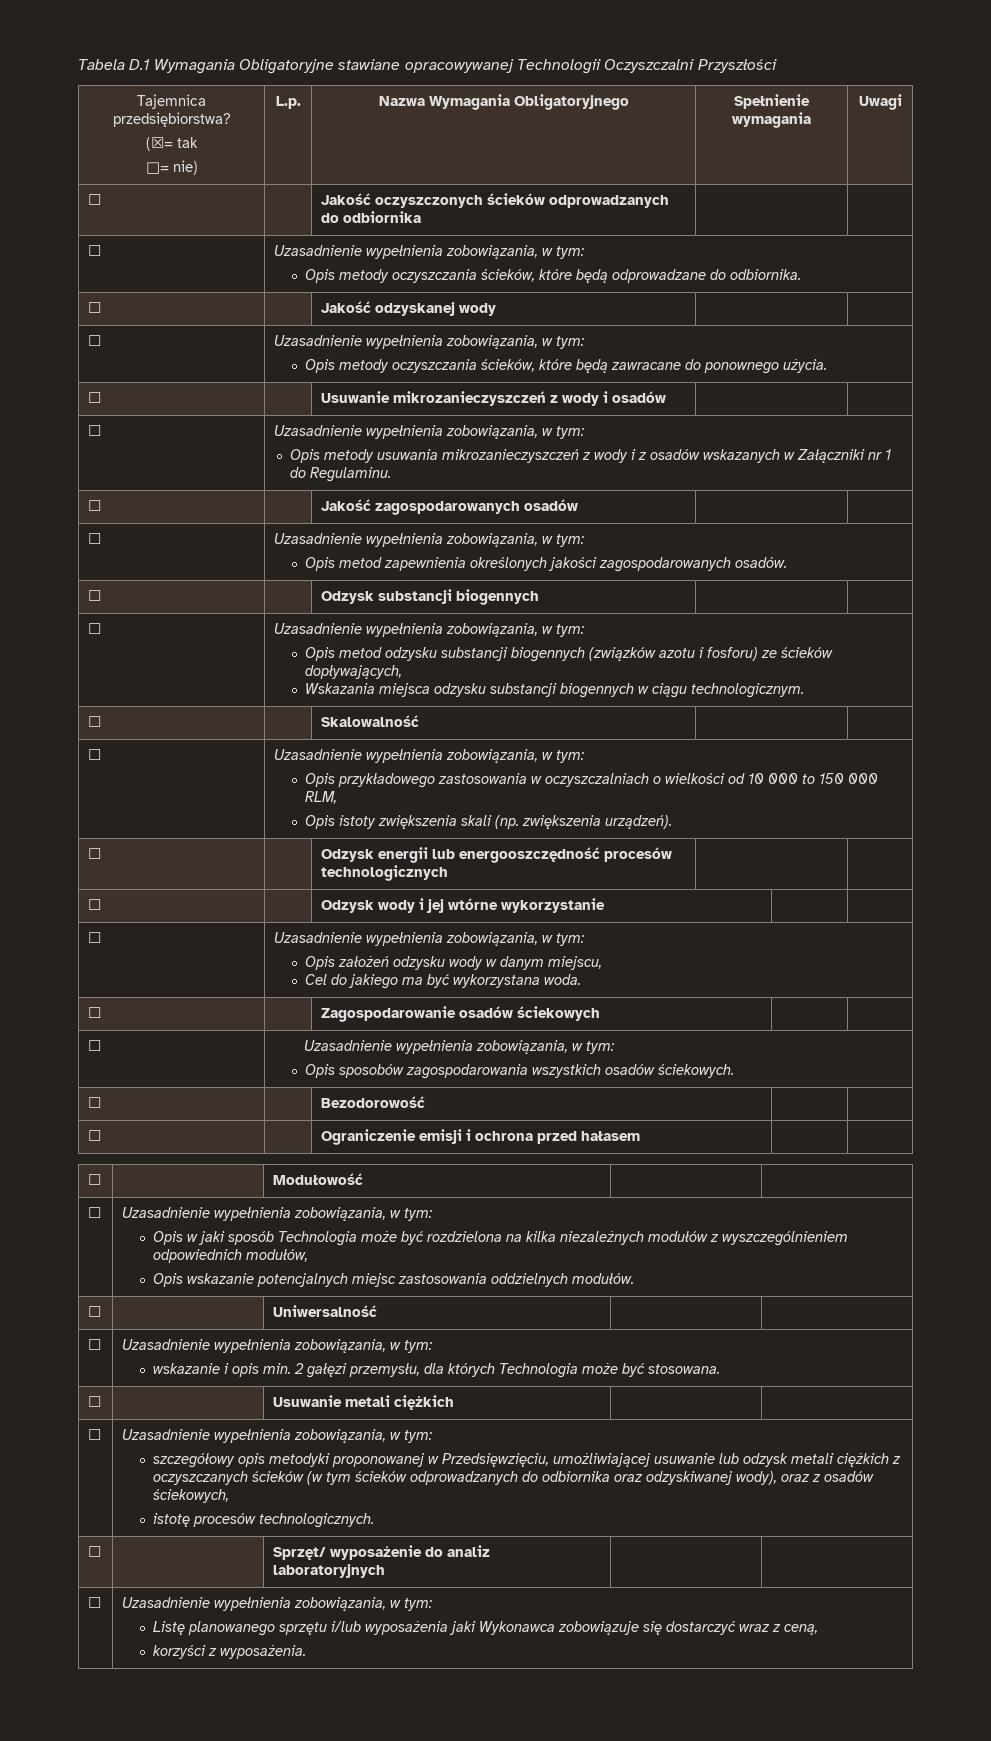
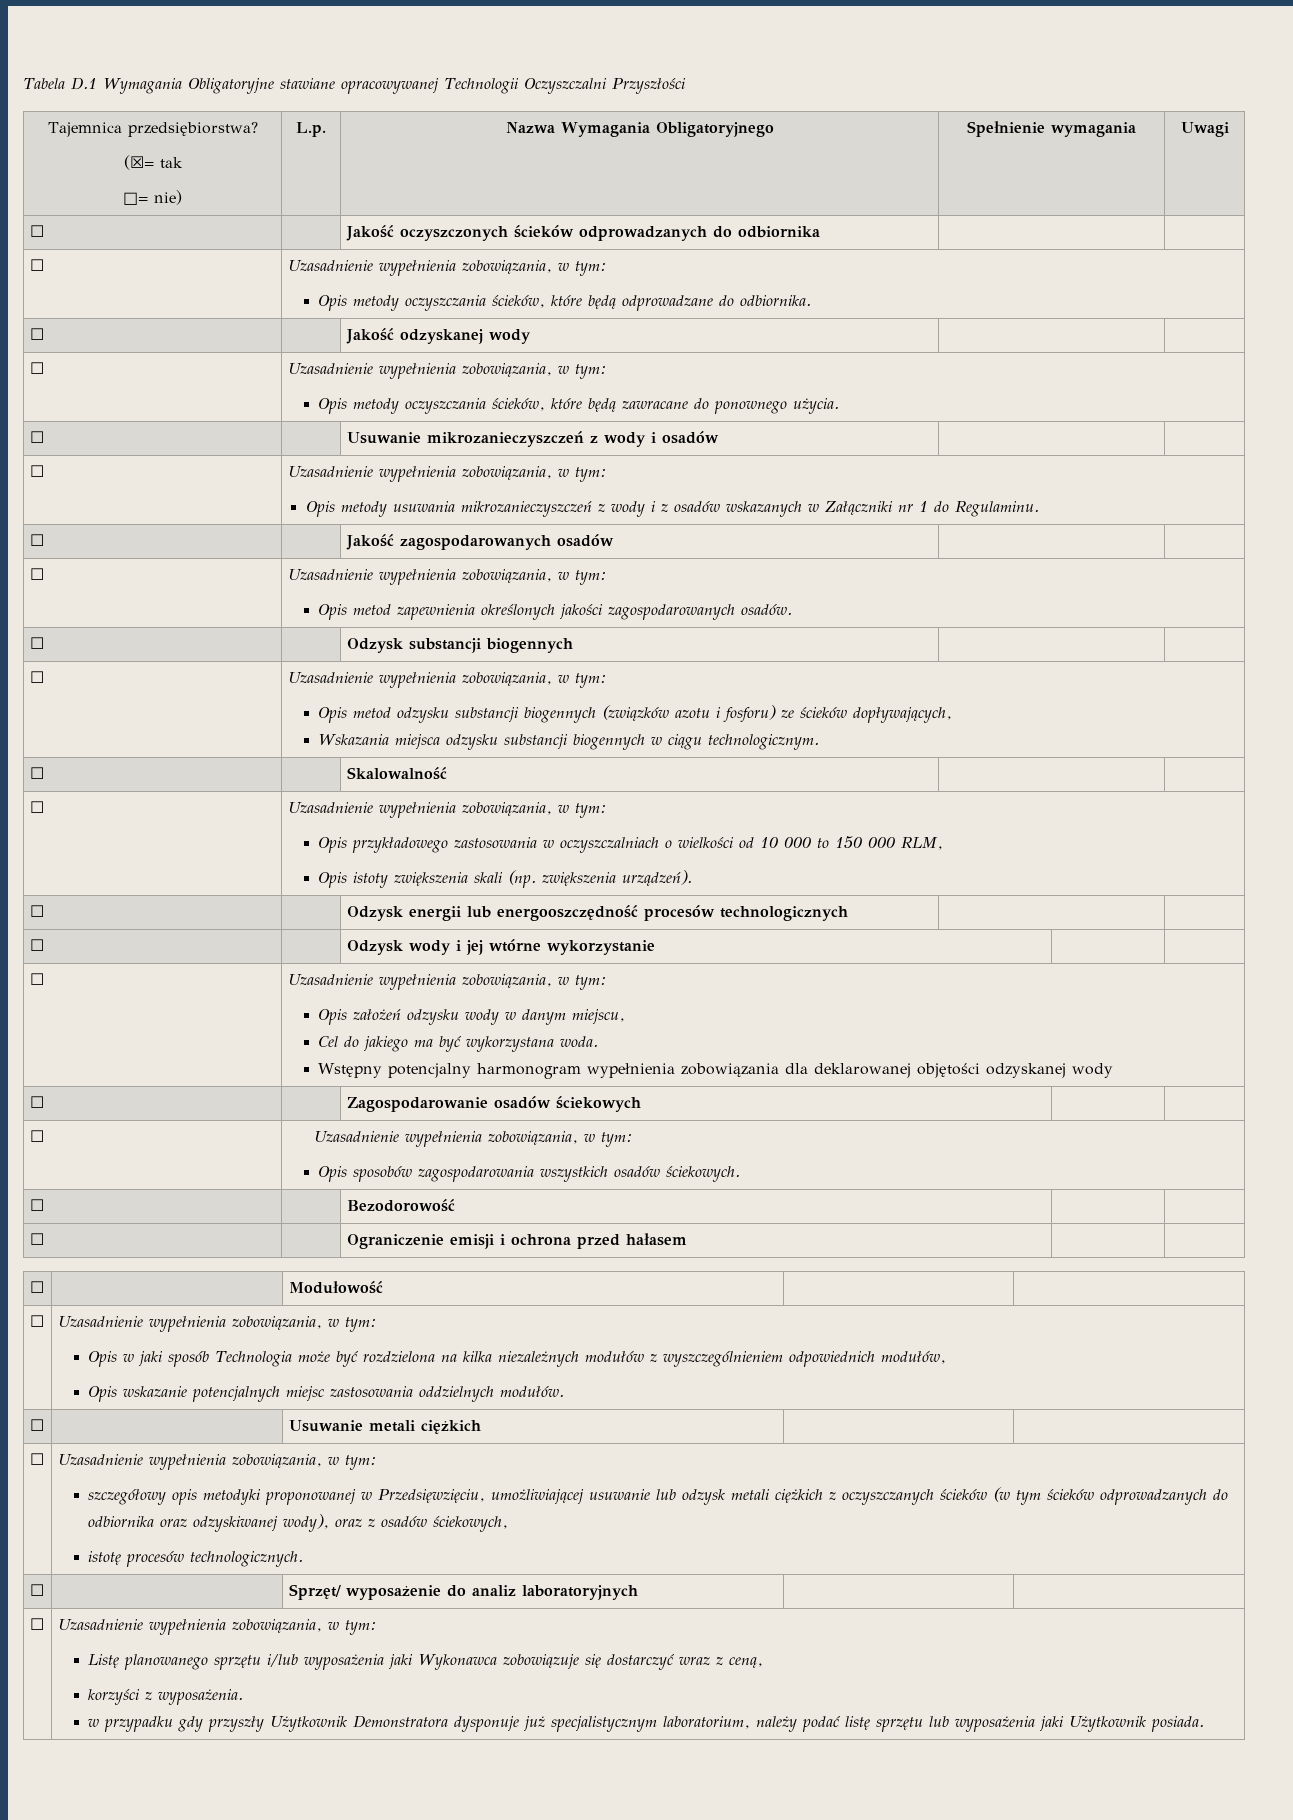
  ☐ | | Odzysk wody i jej wtórne wykorzystanie | |
  ☐ | Uzasadnienie wypełnienia zobowiązania, w tym:
  Opis założeń odzysku wody w danym miejscu,
  Cel do jakiego ma być wykorzystana woda.
+ Wstępny potencjalny harmonogram wypełnienia zobowiązania dla deklarowanej objętości odzyskanej wody
- ☐ | | Uniwersalność | |
- ☐ | Uzasadnienie wypełnienia zobowiązania, w tym:
- wskazanie i opis min. 2 gałęzi przemysłu, dla których Technologia może być stosowana.
+ w przypadku gdy przyszły Użytkownik Demonstratora dysponuje już specjalistycznym laboratorium, należy podać listę sprzętu lub wyposażenia jaki Użytkownik posiada.

